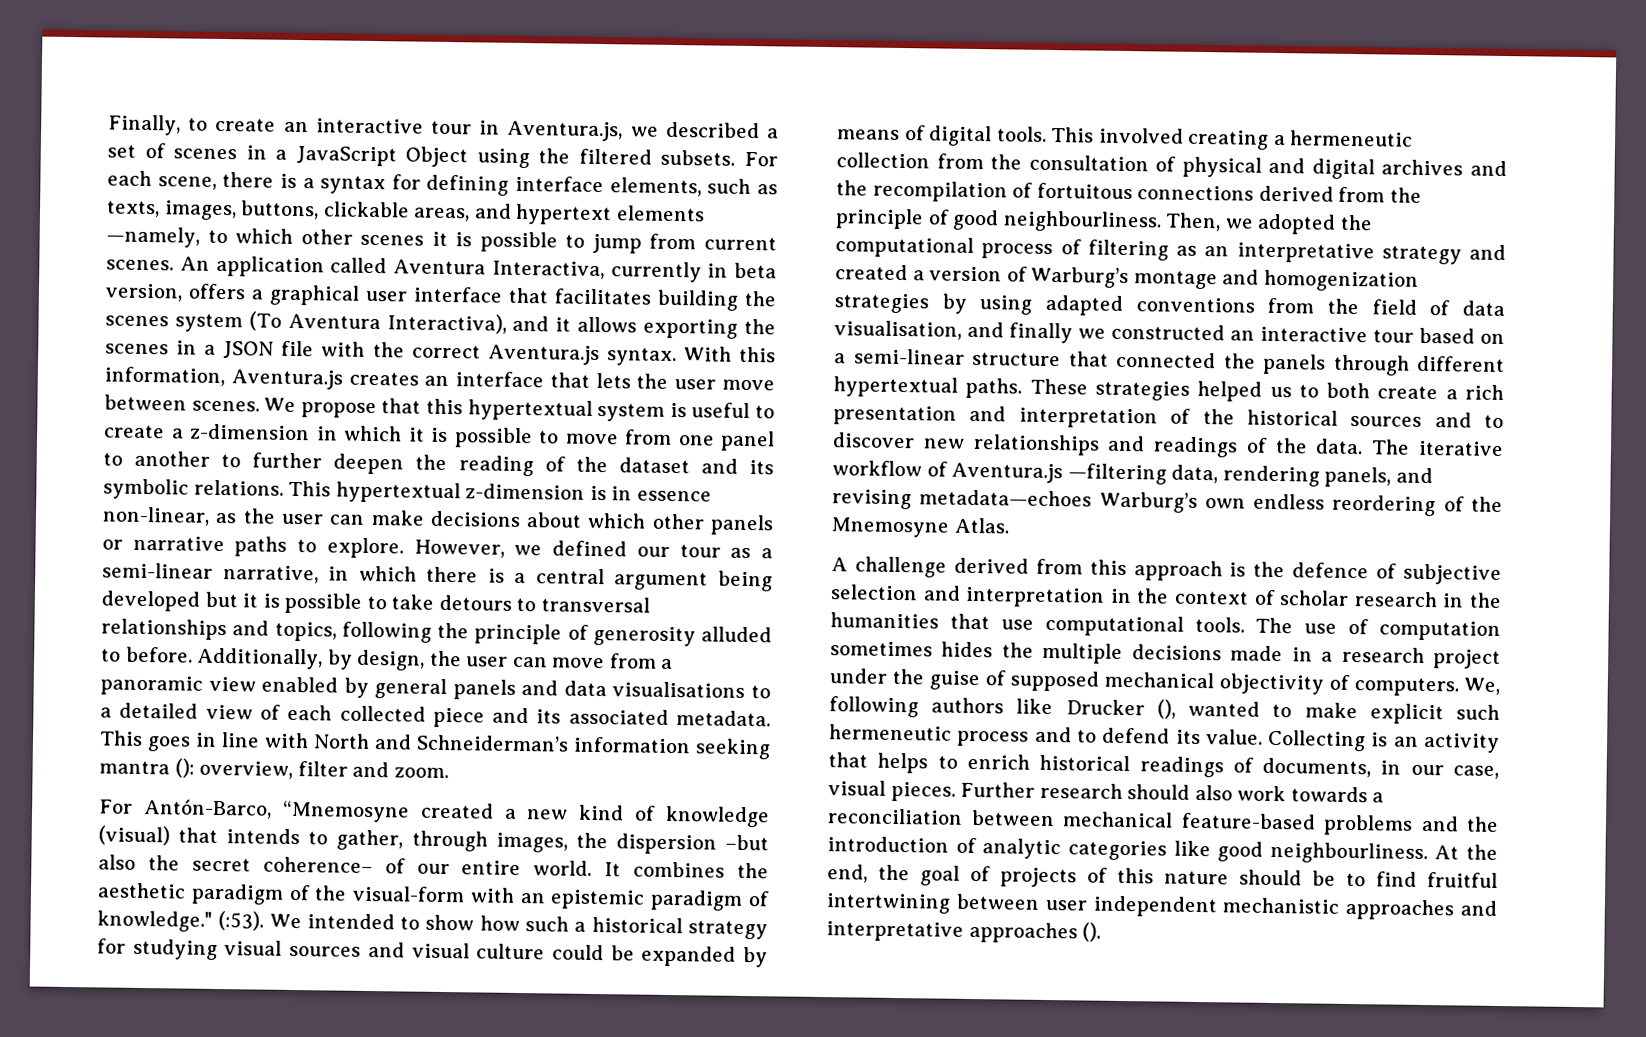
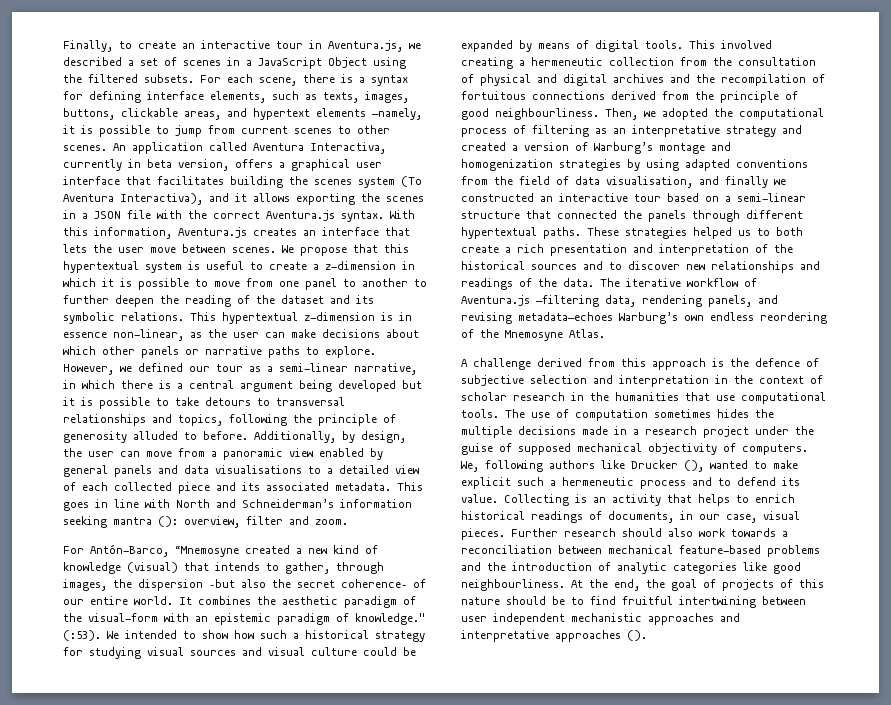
- For each scene, there is a syntax for defining interface elements, such as texts, images, buttons, clickable areas, and hypertext elements —namely, to which other scenes it is possible to jump from current scenes.
+ For each scene, there is a syntax for defining interface elements, such as texts, images, buttons, clickable areas, and hypertext elements —namely, it is possible to jump from current scenes to other scenes.
- We, following authors like Drucker (), wanted to make explicit such hermeneutic process and to defend its value.
+ We, following authors like Drucker (), wanted to make explicit such a hermeneutic process and to defend its value.

